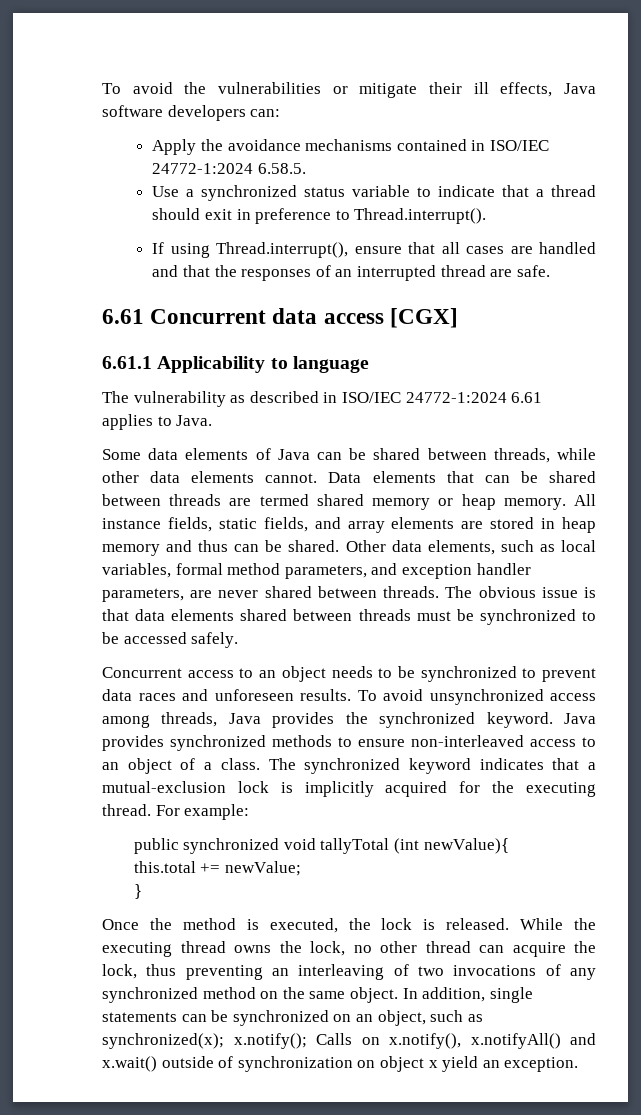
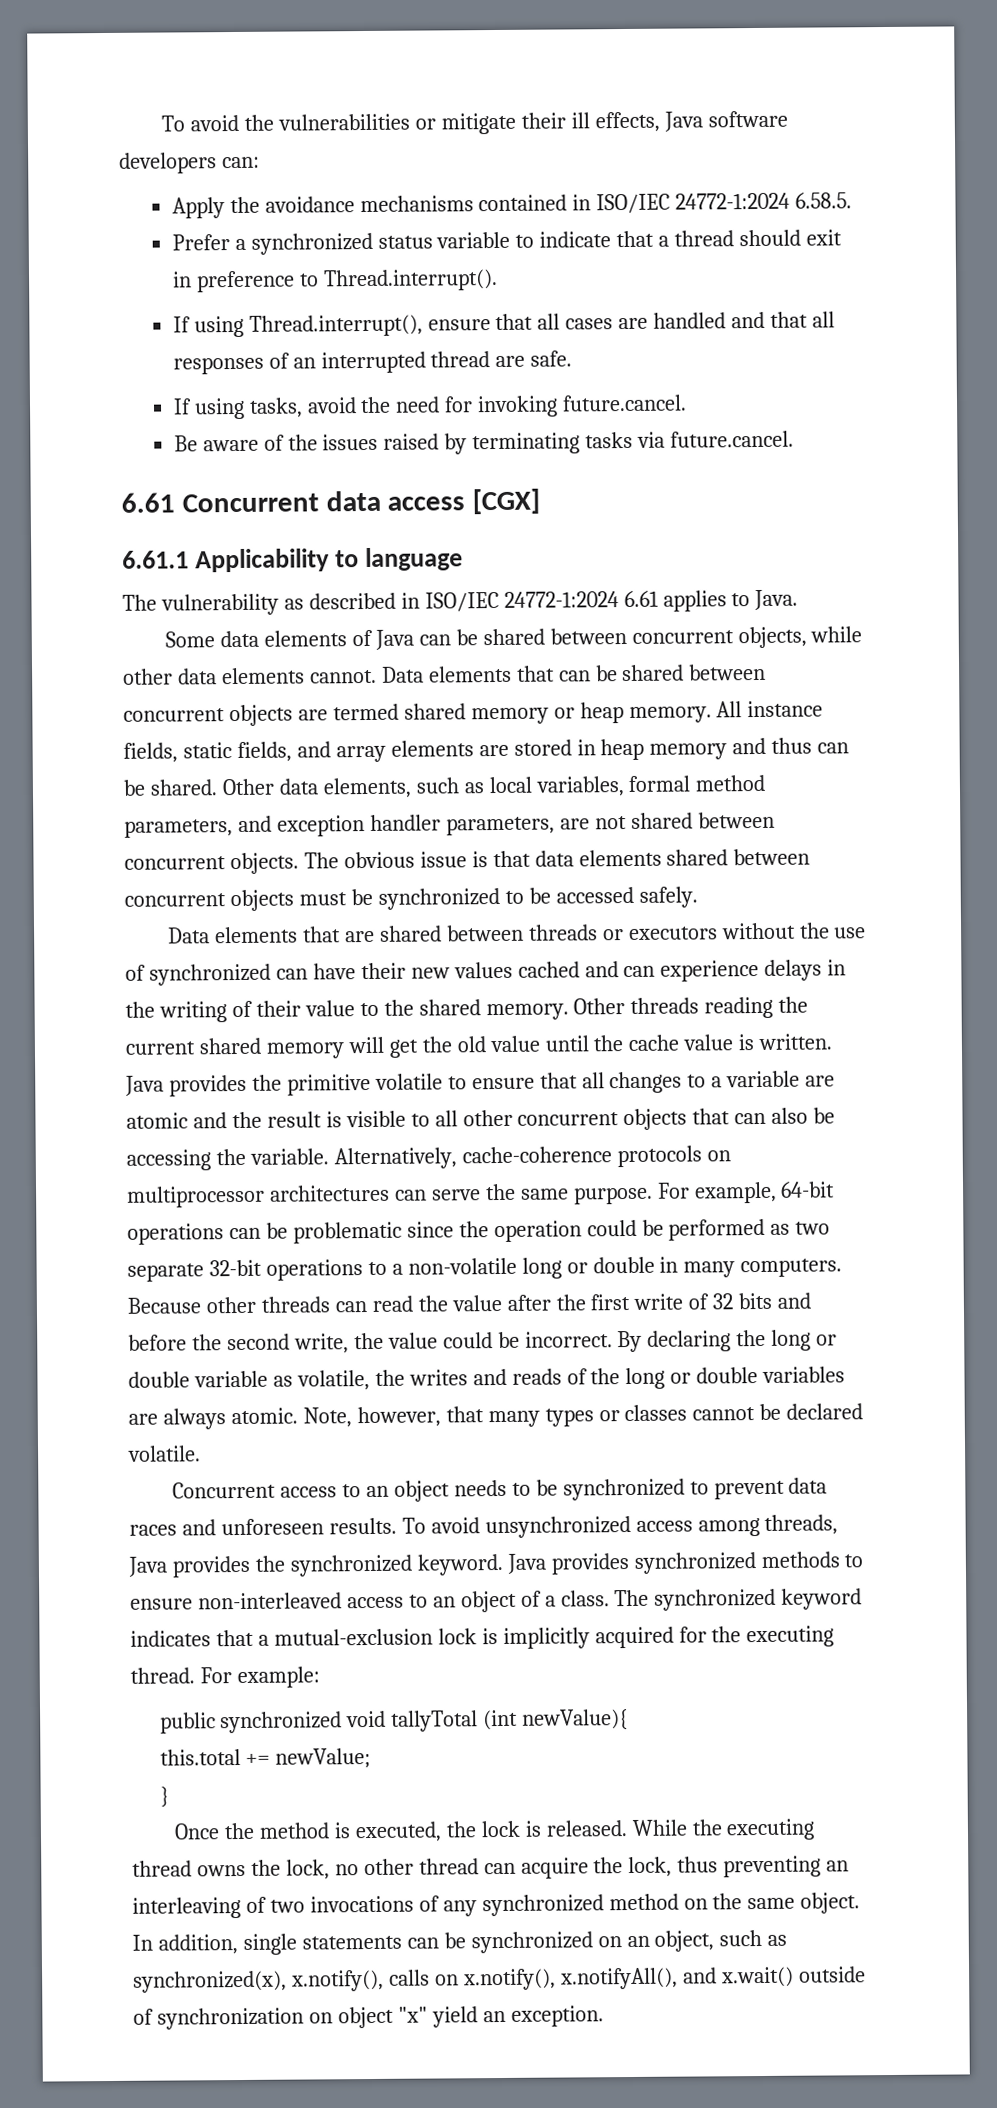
- Use a synchronized status variable to indicate that a thread should exit in preference to Thread.interrupt().
+ Prefer a synchronized status variable to indicate that a thread should exit in preference to Thread.interrupt().
- If using Thread.interrupt(), ensure that all cases are handled and that the responses of an interrupted thread are safe.
+ If using Thread.interrupt(), ensure that all cases are handled and that all responses of an interrupted thread are safe.
+ If using tasks, avoid the need for invoking future.cancel.
+ Be aware of the issues raised by terminating tasks via future.cancel.
- Some data elements of Java can be shared between threads, while other data elements cannot.
+ Some data elements of Java can be shared between concurrent objects, while other data elements cannot.
- Data elements that can be shared between threads are termed shared memory or heap memory.
+ Data elements that can be shared between concurrent objects are termed shared memory or heap memory.
- Other data elements, such as local variables, formal method parameters, and exception handler parameters, are never shared between threads.
+ Other data elements, such as local variables, formal method parameters, and exception handler parameters, are not shared between concurrent objects.
- The obvious issue is that data elements shared between threads must be synchronized to be accessed safely.
+ The obvious issue is that data elements shared between concurrent objects must be synchronized to be accessed safely.
+ Data elements that are shared between threads or executors without the use of synchronized can have their new values cached and can experience delays in the writing of their value to the shared memory. Other threads reading the current shared memory will get the old value until the cache value is written. Java provides the primitive volatile to ensure that all changes to a variable are atomic and the result is visible to all other concurrent objects that can also be accessing the variable. Alternatively, cache-coherence protocols on multiprocessor architectures can serve the same purpose. For example, 64-bit operations can be problematic since the operation could be performed as two separate 32-bit operations to a non-volatile long or double in many computers. Because other threads can read the value after the first write of 32 bits and before the second write, the value could be incorrect. By declaring the long or double variable as volatile, the writes and reads of the long or double variables are always atomic. Note, however, that many types or classes cannot be declared volatile.
- In addition, single statements can be synchronized on an object, such as synchronized(x); x.notify(); Calls on x.notify(), x.notifyAll() and x.wait() outside of synchronization on object x yield an exception.
+ In addition, single statements can be synchronized on an object, such as synchronized(x), x.notify(), calls on x.notify(), x.notifyAll(), and x.wait() outside of synchronization on object "x" yield an exception.

